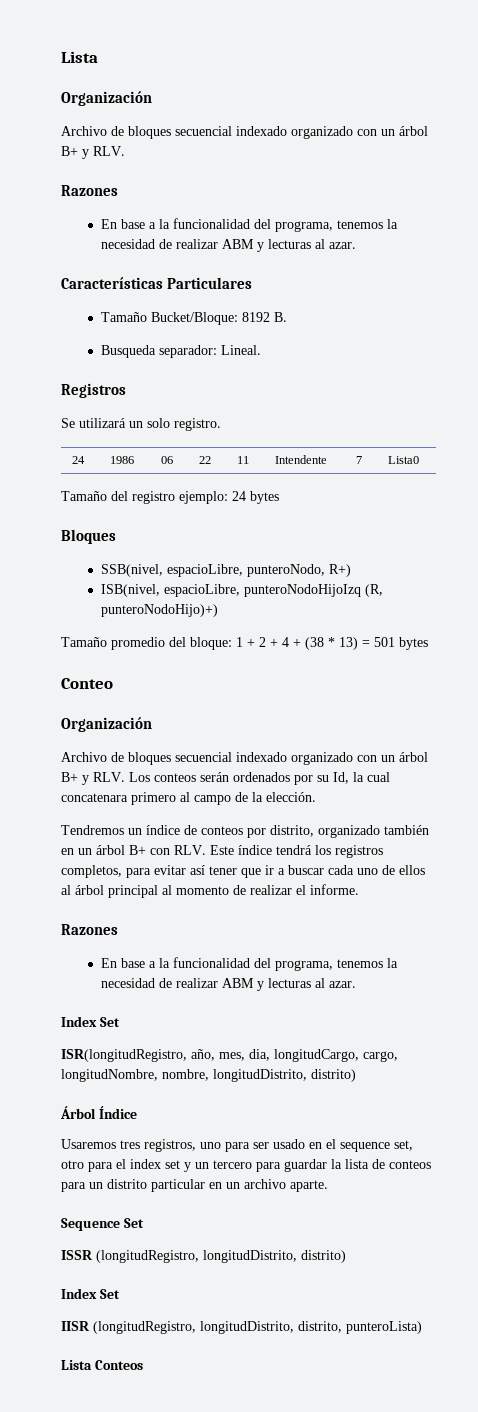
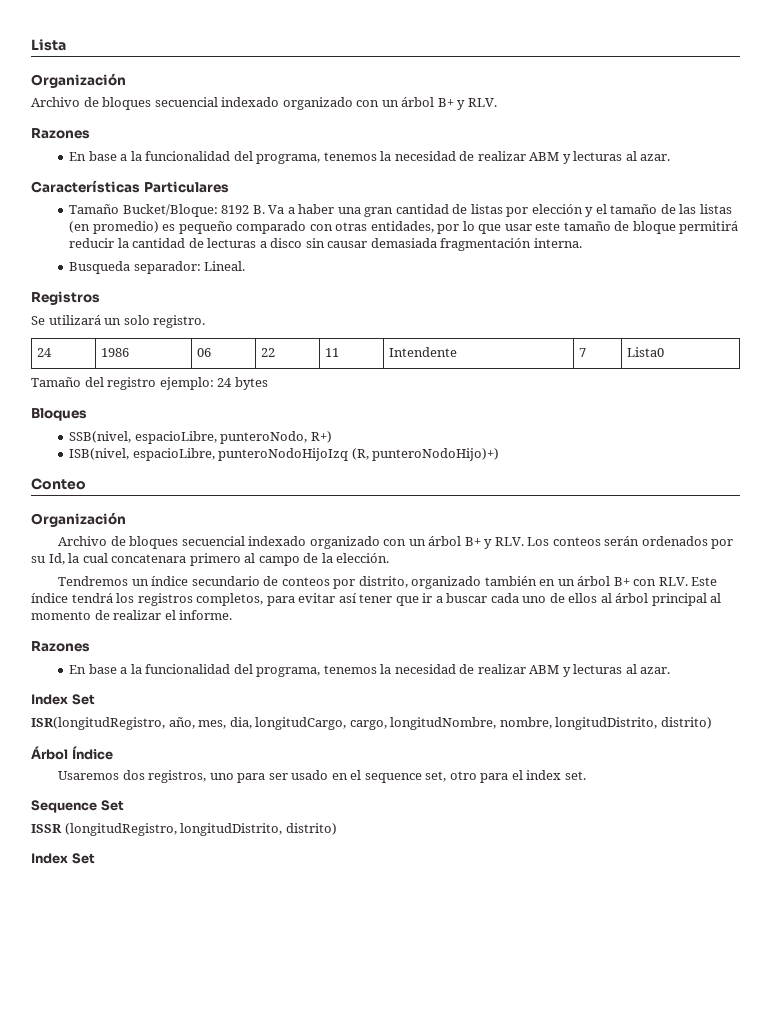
- Tamaño Bucket/Bloque: 8192 B.
+ Tamaño Bucket/Bloque: 8192 B. Va a haber una gran cantidad de listas por elección y el tamaño de las listas (en promedio) es pequeño comparado con otras entidades, por lo que usar este tamaño de bloque permitirá reducir la cantidad de lecturas a disco sin causar demasiada fragmentación interna.
- Tamaño promedio del bloque: 1 + 2 + 4 + (38 * 13) = 501 bytes
- Tendremos un índice de conteos por distrito, organizado también en un árbol B+ con RLV. Este índice tendrá los registros completos, para evitar así tener que ir a buscar cada uno de ellos al árbol principal al momento de realizar el informe.
+ Tendremos un índice secundario de conteos por distrito, organizado también en un árbol B+ con RLV. Este índice tendrá los registros completos, para evitar así tener que ir a buscar cada uno de ellos al árbol principal al momento de realizar el informe.
- Usaremos tres registros, uno para ser usado en el sequence set, otro para el index set y un tercero para guardar la lista de conteos para un distrito particular en un archivo aparte.
+ Usaremos dos registros, uno para ser usado en el sequence set, otro para el index set.
- IISR (longitudRegistro, longitudDistrito, distrito, punteroLista)
- Lista Conteos

